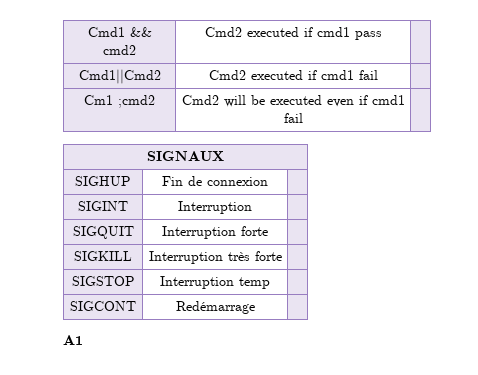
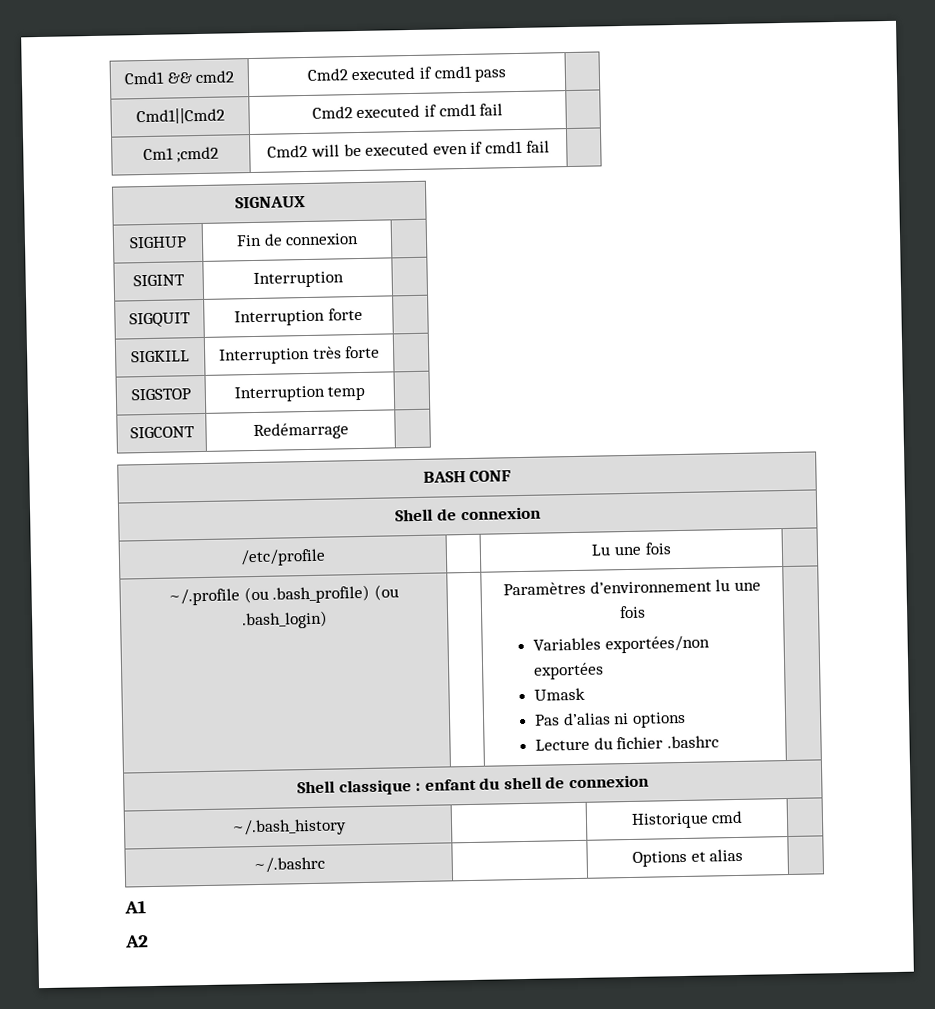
+ BASH CONF
+ Shell de connexion
+ /etc/profile | | Lu une fois |
+ ~/.profile (ou .bash_profile) (ou .bash_login) | | Paramètres d’environnement lu une fois
+ Variables exportées/non exportées
+ Umask
+ Pas d’alias ni options
+ Lecture du fichier .bashrc |
+ Shell classique : enfant du shell de connexion
+ ~/.bash_history | | Historique cmd |
+ ~/.bashrc | | Options et alias |
+ A2

